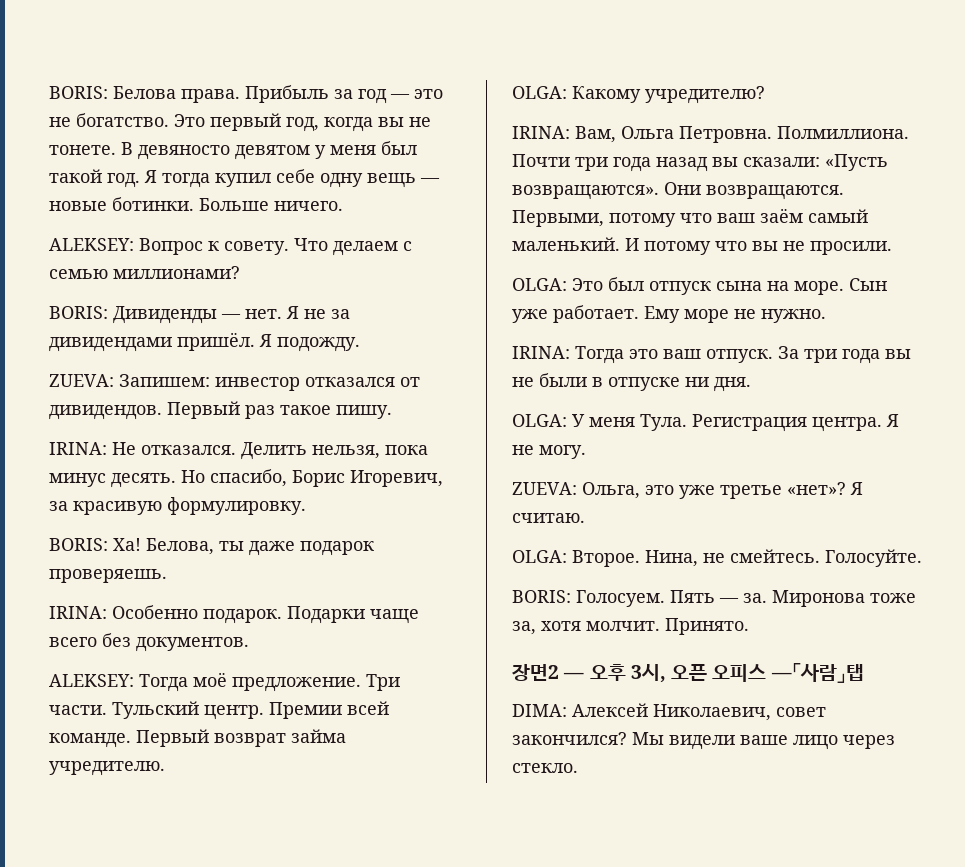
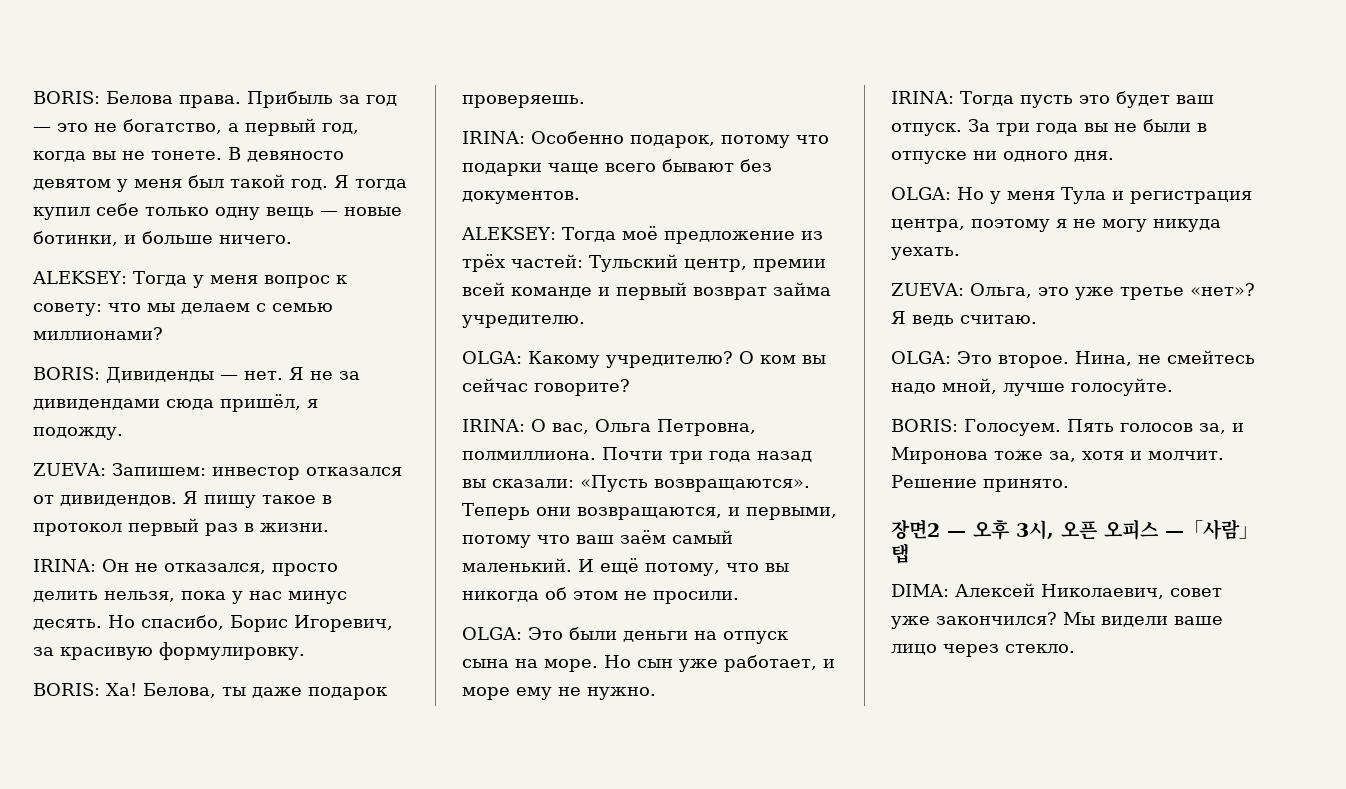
- Прибыль за год — это не богатство. Это первый год, когда вы не тонете.
+ Прибыль за год — это не богатство, а первый год, когда вы не тонете.
- Я тогда купил себе одну вещь — новые ботинки. Больше ничего.
+ Я тогда купил себе только одну вещь — новые ботинки, и больше ничего.
- ALEKSEY: Вопрос к совету. Что делаем с семью миллионами?
+ ALEKSEY: Тогда у меня вопрос к совету: что мы делаем с семью миллионами?
- Я не за дивидендами пришёл. Я подожду.
+ Я не за дивидендами сюда пришёл, я подожду.
- Первый раз такое пишу.
- IRINA: Не отказался. Делить нельзя, пока минус десять.
+ Я пишу такое в протокол первый раз в жизни.
+ IRINA: Он не отказался, просто делить нельзя, пока у нас минус десять.
- IRINA: Особенно подарок. Подарки чаще всего без документов.
+ IRINA: Особенно подарок, потому что подарки чаще всего бывают без документов.
- ALEKSEY: Тогда моё предложение. Три части. Тульский центр. Премии всей команде. Первый возврат займа учредителю.
+ ALEKSEY: Тогда моё предложение из трёх частей: Тульский центр, премии всей команде и первый возврат займа учредителю.
- OLGA: Какому учредителю?
- IRINA: Вам, Ольга Петровна. Полмиллиона.
+ OLGA: Какому учредителю? О ком вы сейчас говорите?
+ IRINA: О вас, Ольга Петровна, полмиллиона.
- Они возвращаются. Первыми, потому что ваш заём самый маленький.
+ Теперь они возвращаются, и первыми, потому что ваш заём самый маленький.
- И потому что вы не просили.
+ И ещё потому, что вы никогда об этом не просили.
- OLGA: Это был отпуск сына на море.
+ OLGA: Это были деньги на отпуск сына на море.
- Сын уже работает. Ему море не нужно.
+ Но сын уже работает, и море ему не нужно.
- IRINA: Тогда это ваш отпуск.
+ IRINA: Тогда пусть это будет ваш отпуск.
- За три года вы не были в отпуске ни дня.
+ За три года вы не были в отпуске ни одного дня.
- OLGA: У меня Тула. Регистрация центра. Я не могу.
+ OLGA: Но у меня Тула и регистрация центра, поэтому я не могу никуда уехать.
- Я считаю.
+ Я ведь считаю.
- OLGA: Второе. Нина, не смейтесь. Голосуйте.
+ OLGA: Это второе. Нина, не смейтесь надо мной, лучше голосуйте.
- Пять — за. Миронова тоже за, хотя молчит. Принято.
+ Пять голосов за, и Миронова тоже за, хотя и молчит. Решение принято.
- DIMA: Алексей Николаевич, совет закончился?
+ DIMA: Алексей Николаевич, совет уже закончился?

